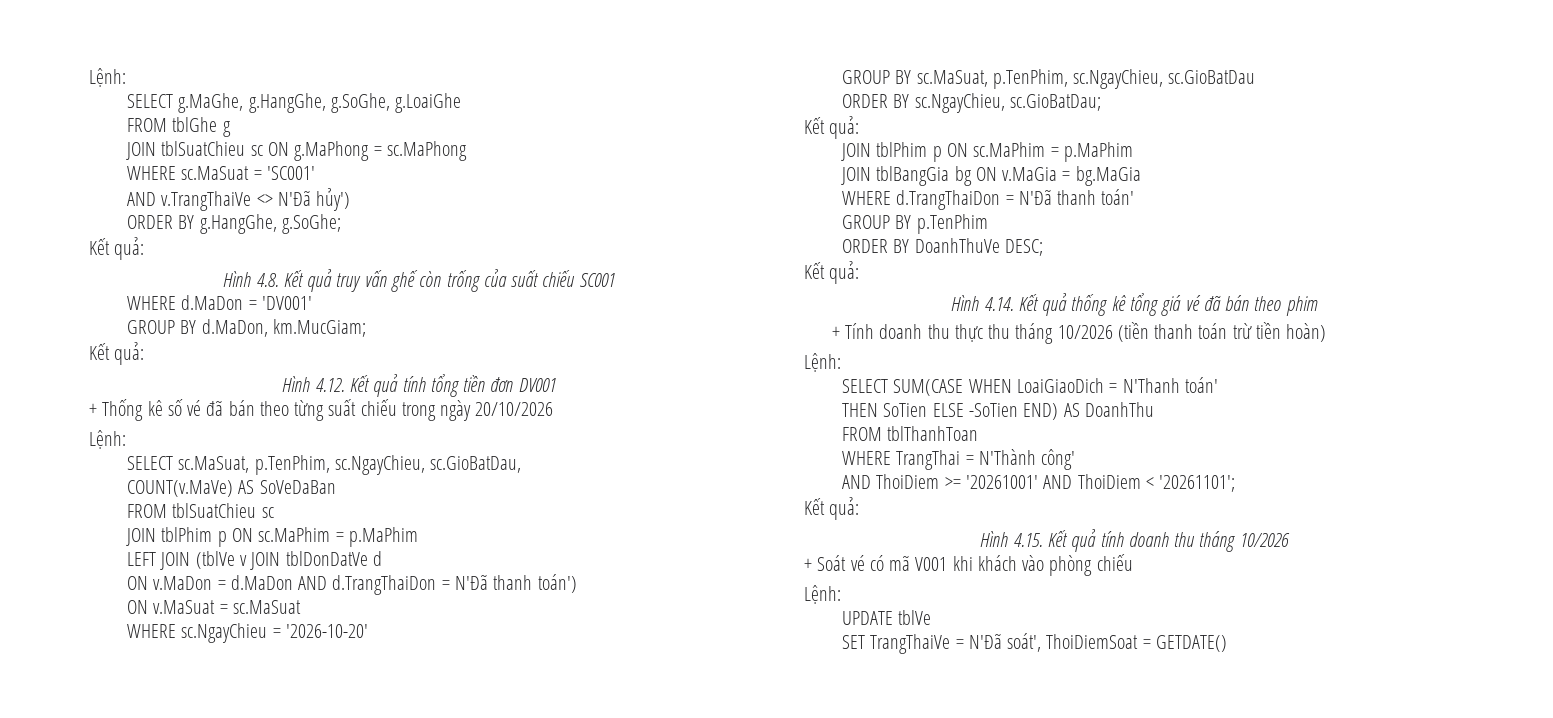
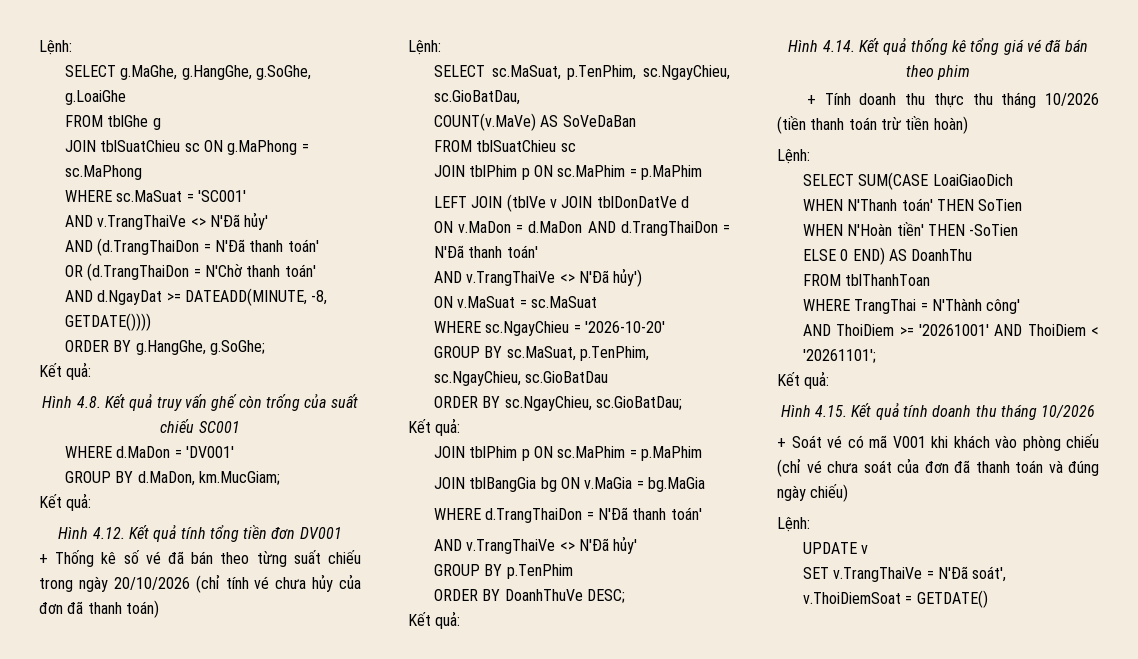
  WHERE sc.MaSuat = 'SC001'
- AND v.TrangThaiVe <> N'Đã hủy')
+ AND v.TrangThaiVe <> N'Đã hủy'
+ AND (d.TrangThaiDon = N'Đã thanh toán'
+ OR (d.TrangThaiDon = N'Chờ thanh toán'
+ AND d.NgayDat >= DATEADD(MINUTE, -8, GETDATE())))
- + Thống kê số vé đã bán theo từng suất chiếu trong ngày 20/10/2026
+ + Thống kê số vé đã bán theo từng suất chiếu trong ngày 20/10/2026 (chỉ tính vé chưa hủy của đơn đã thanh toán)
- ON v.MaDon = d.MaDon AND d.TrangThaiDon = N'Đã thanh toán')
+ ON v.MaDon = d.MaDon AND d.TrangThaiDon = N'Đã thanh toán'
+ AND v.TrangThaiVe <> N'Đã hủy')
  WHERE d.TrangThaiDon = N'Đã thanh toán'
+ AND v.TrangThaiVe <> N'Đã hủy'
- SELECT SUM(CASE WHEN LoaiGiaoDich = N'Thanh toán'
- THEN SoTien ELSE -SoTien END) AS DoanhThu
+ SELECT SUM(CASE LoaiGiaoDich
+ WHEN N'Thanh toán' THEN SoTien
+ WHEN N'Hoàn tiền' THEN -SoTien
+ ELSE 0 END) AS DoanhThu
- + Soát vé có mã V001 khi khách vào phòng chiếu
+ + Soát vé có mã V001 khi khách vào phòng chiếu (chỉ vé chưa soát của đơn đã thanh toán và đúng ngày chiếu)
- UPDATE tblVe
+ UPDATE v
- SET TrangThaiVe = N'Đã soát', ThoiDiemSoat = GETDATE()
+ SET v.TrangThaiVe = N'Đã soát', v.ThoiDiemSoat = GETDATE()

